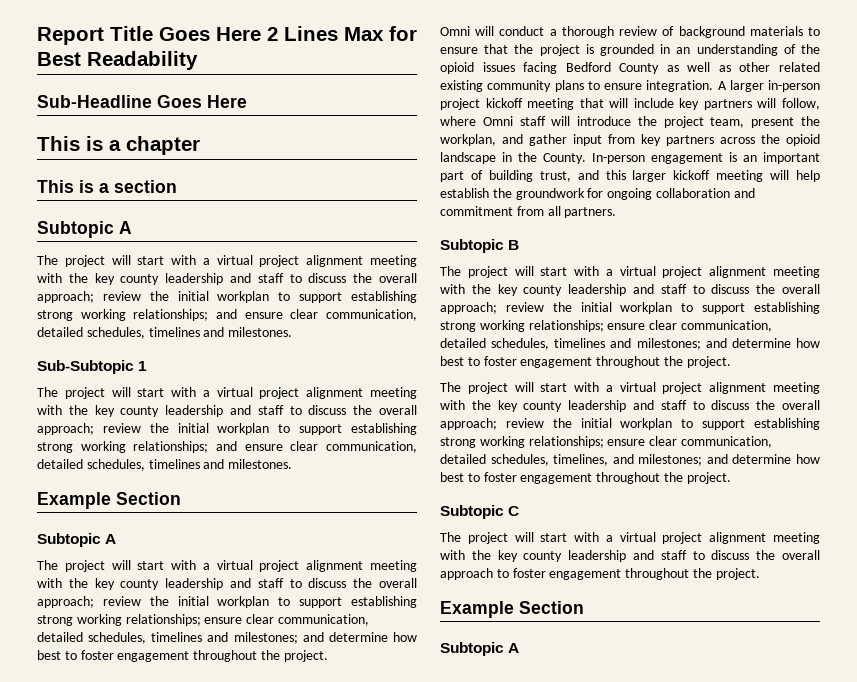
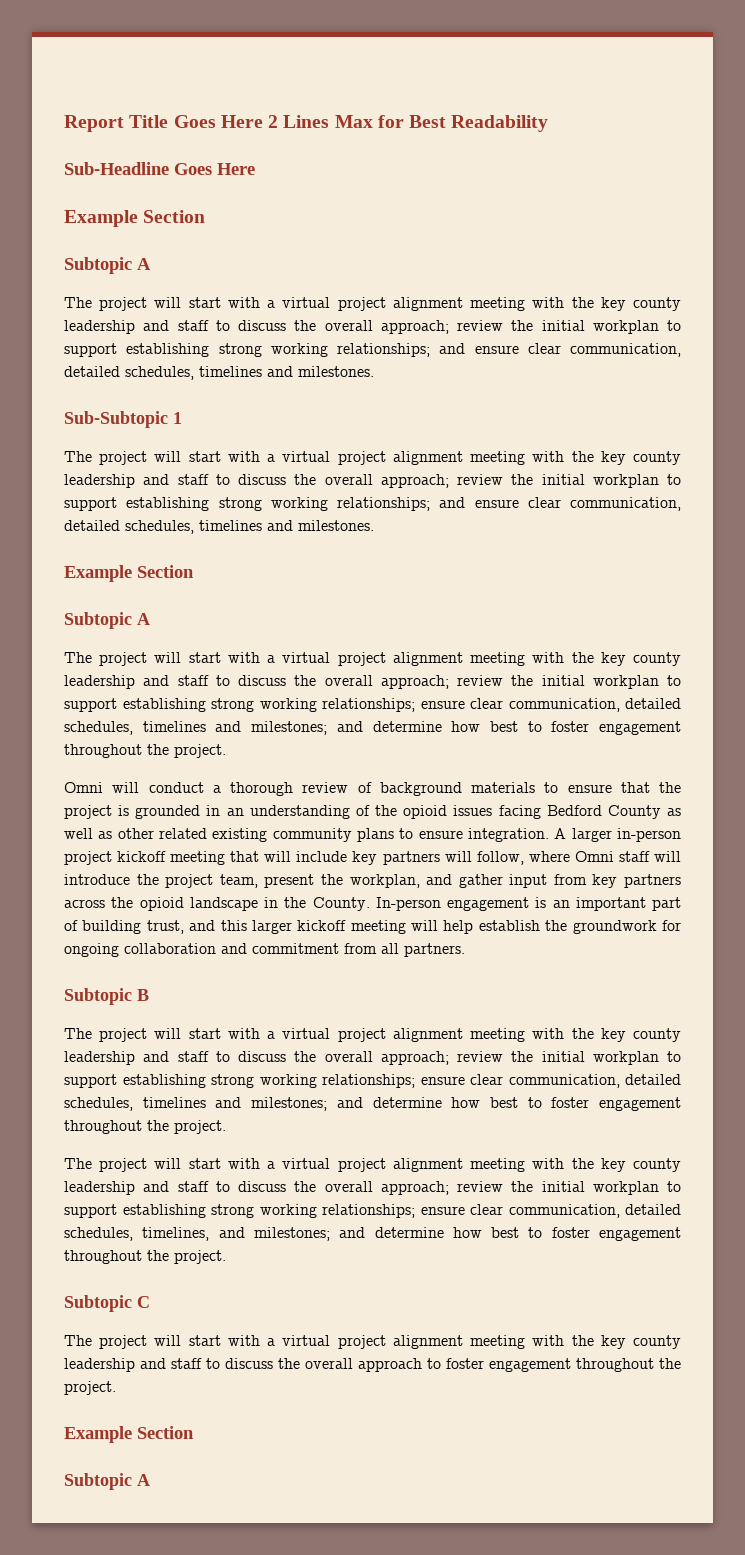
  Sub-Headline Goes Here
- This is a chapter
- This is a section
+ Example Section

